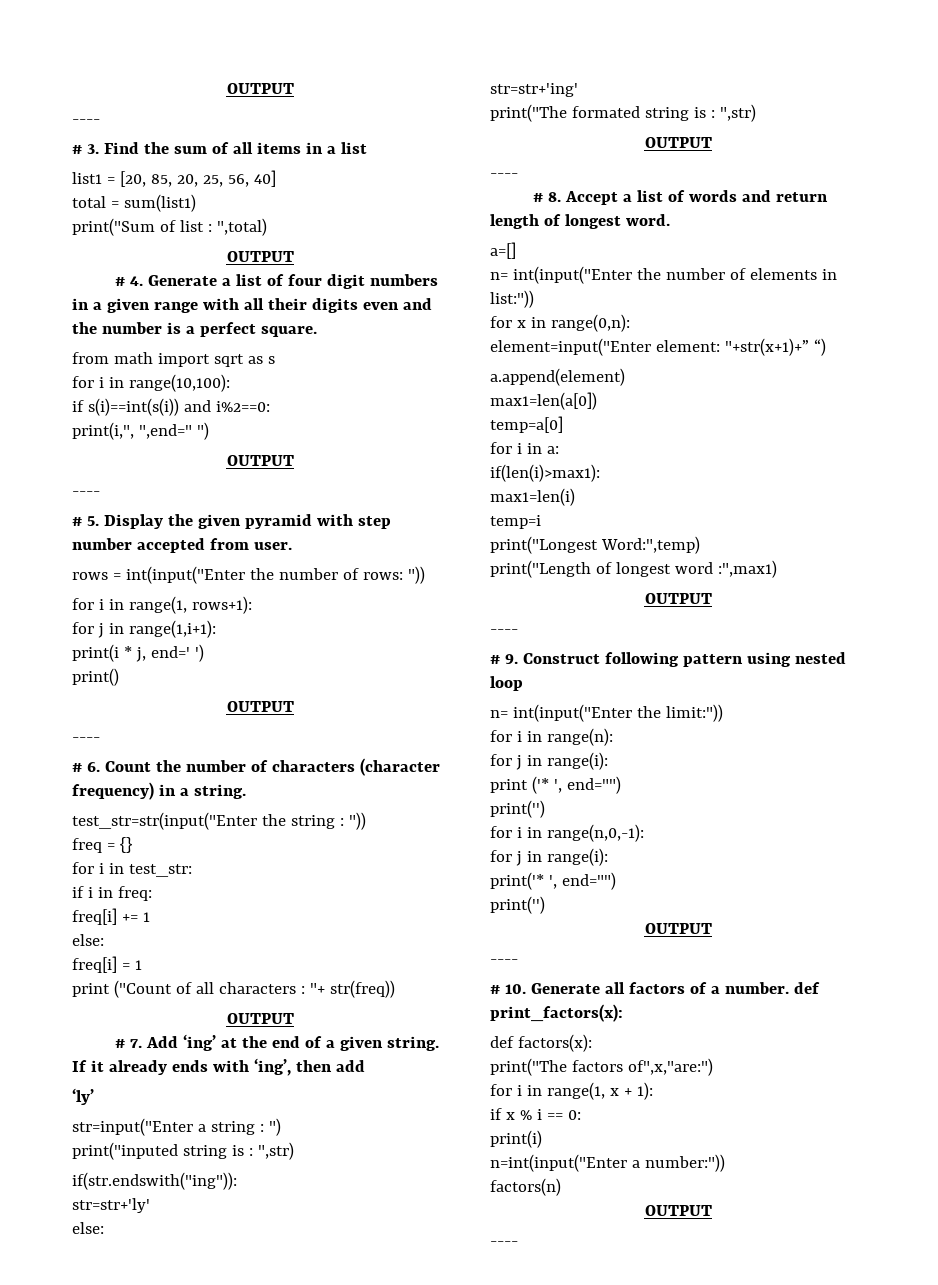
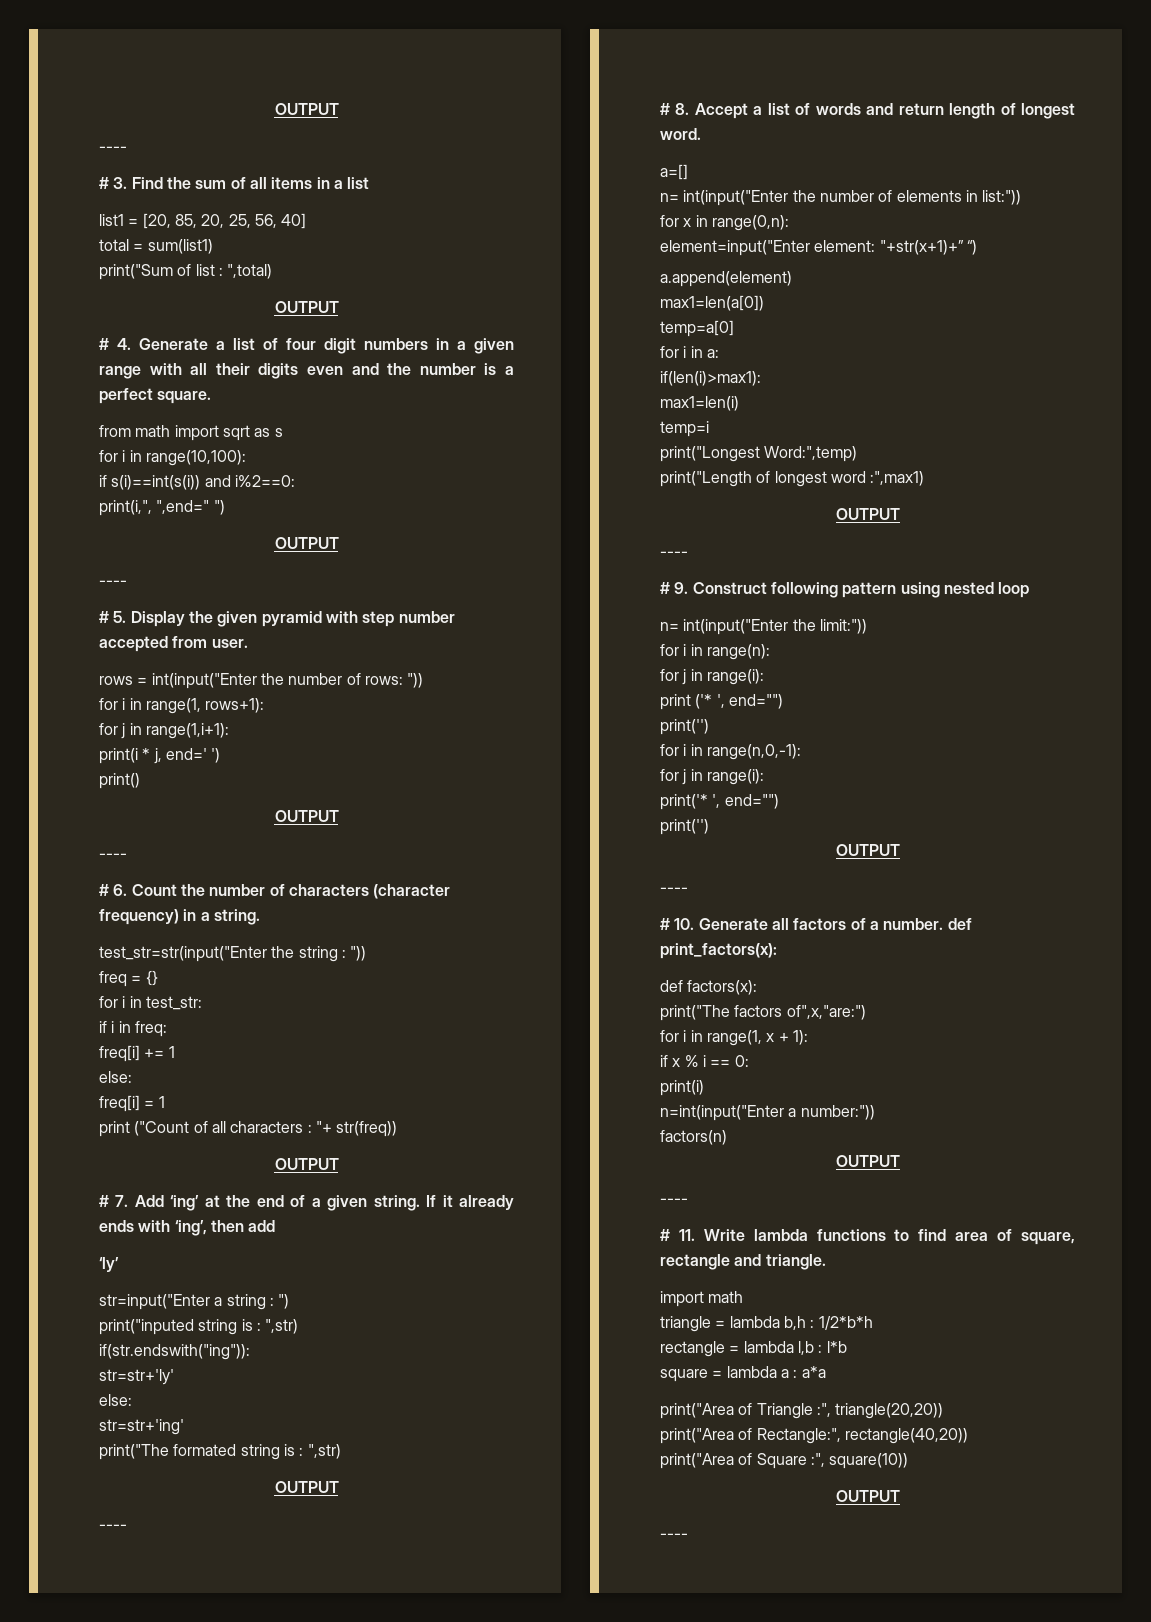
+ # 11. Write lambda functions to find area of square, rectangle and triangle.
+ import math
+ triangle = lambda b,h : 1/2*b*h
+ rectangle = lambda l,b : l*b
+ square = lambda a : a*a
+ print("Area of Triangle :", triangle(20,20))
+ print("Area of Rectangle:", rectangle(40,20))
+ print("Area of Square :", square(10))
+ OUTPUT
+ ----

